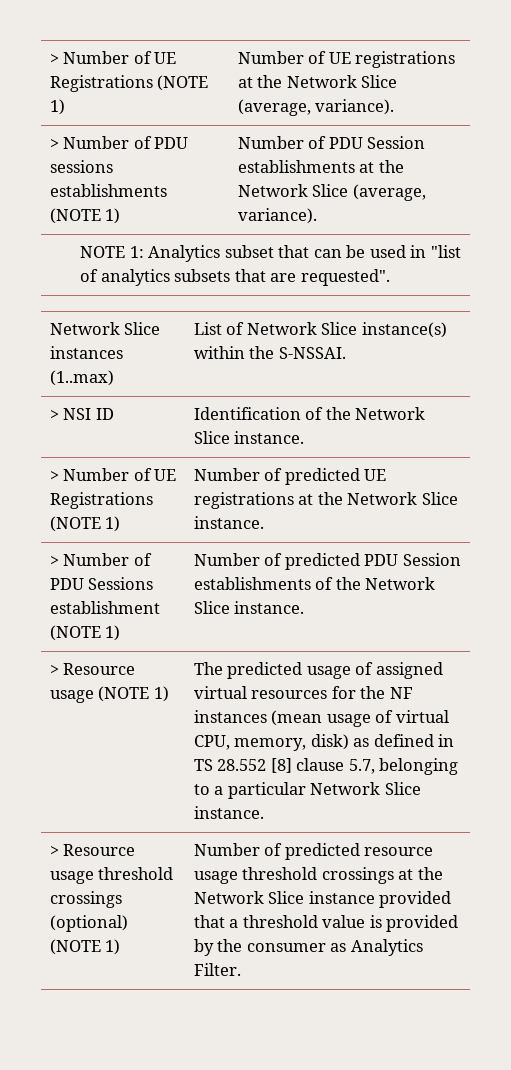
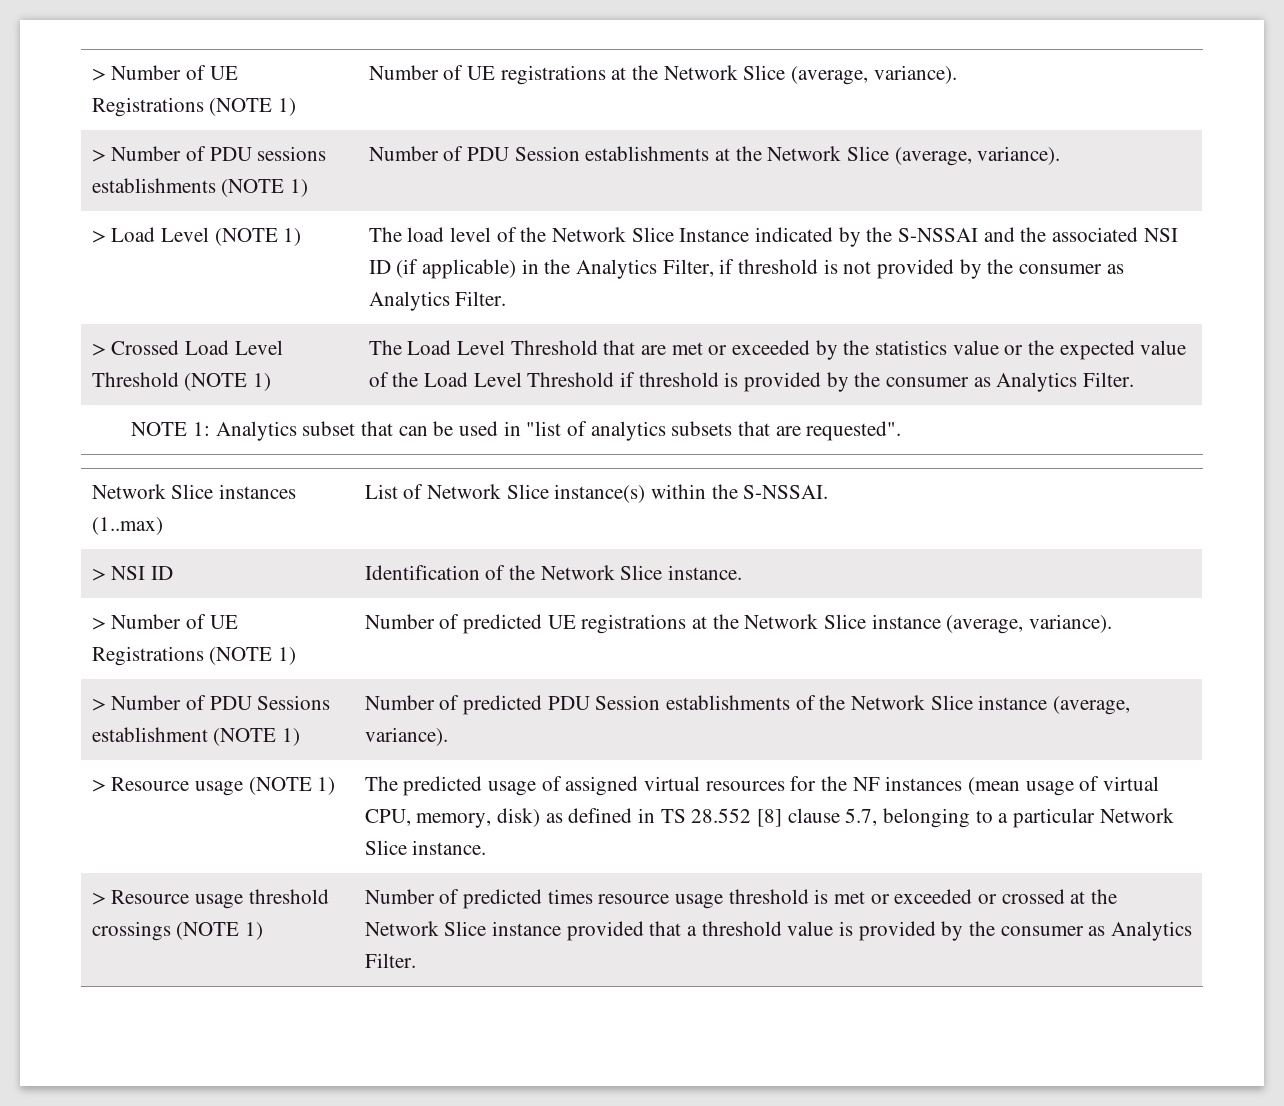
+ > Load Level (NOTE 1) | The load level of the Network Slice Instance indicated by the S-NSSAI and the associated NSI ID (if applicable) in the Analytics Filter, if threshold is not provided by the consumer as Analytics Filter.
+ > Crossed Load Level Threshold (NOTE 1) | The Load Level Threshold that are met or exceeded by the statistics value or the expected value of the Load Level Threshold if threshold is provided by the consumer as Analytics Filter.
- > Number of UE Registrations (NOTE 1) | Number of predicted UE registrations at the Network Slice instance.
+ > Number of UE Registrations (NOTE 1) | Number of predicted UE registrations at the Network Slice instance (average, variance).
- > Number of PDU Sessions establishment (NOTE 1) | Number of predicted PDU Session establishments of the Network Slice instance.
+ > Number of PDU Sessions establishment (NOTE 1) | Number of predicted PDU Session establishments of the Network Slice instance (average, variance).
- > Resource usage threshold crossings (optional) (NOTE 1) | Number of predicted resource usage threshold crossings at the Network Slice instance provided that a threshold value is provided by the consumer as Analytics Filter.
+ > Resource usage threshold crossings (NOTE 1) | Number of predicted times resource usage threshold is met or exceeded or crossed at the Network Slice instance provided that a threshold value is provided by the consumer as Analytics Filter.

